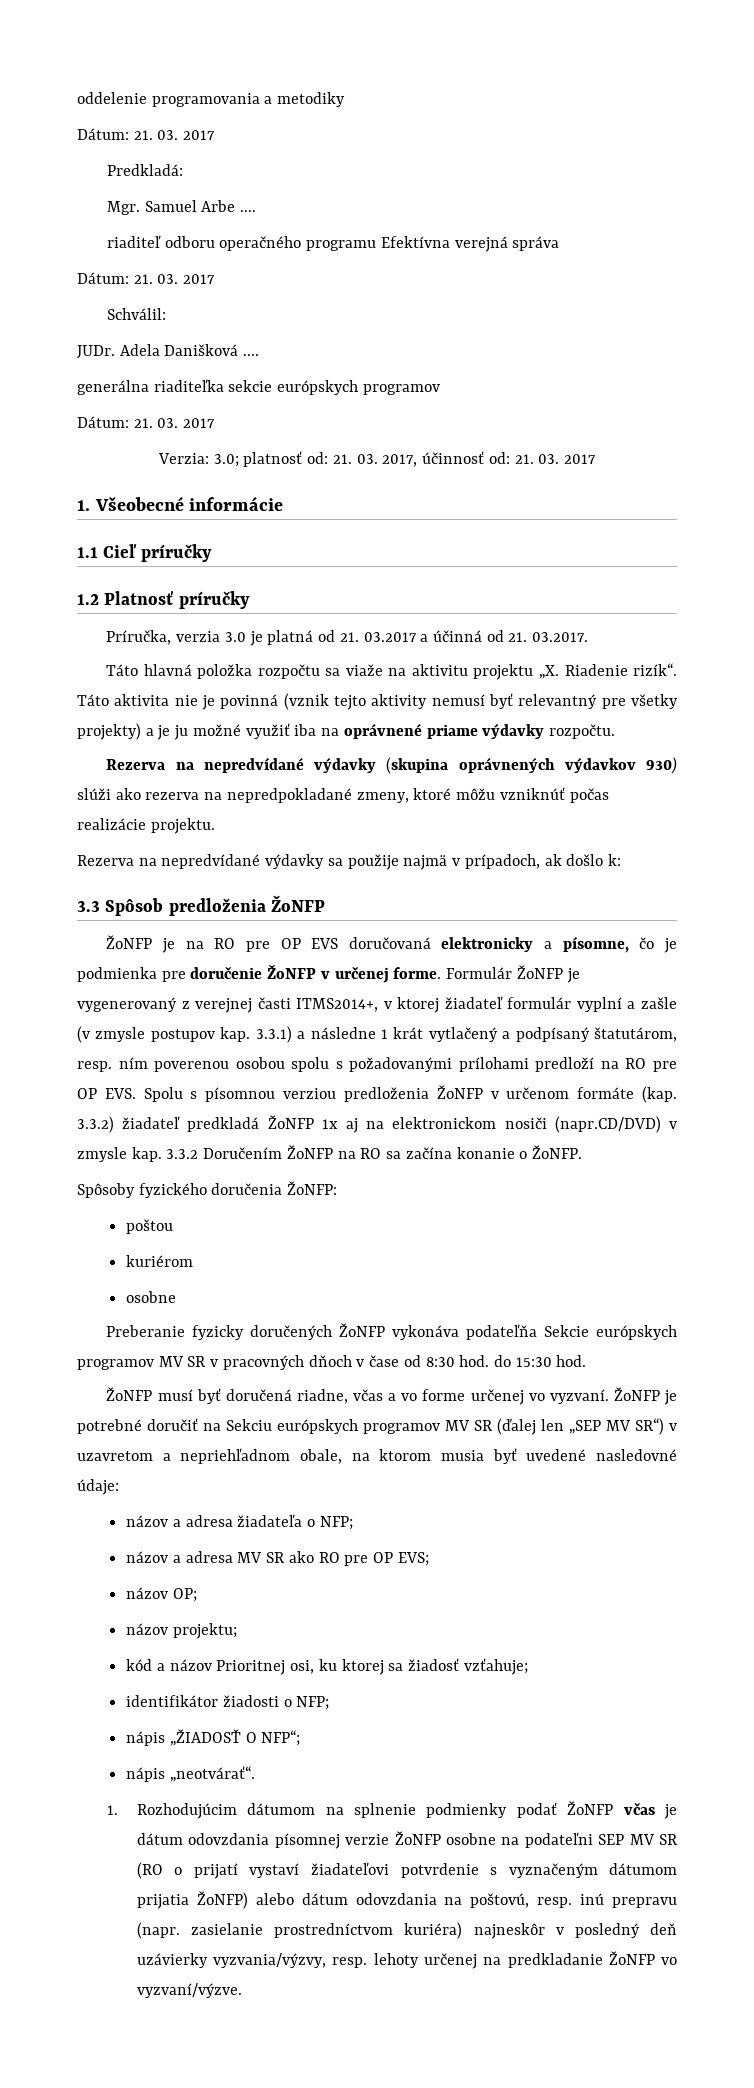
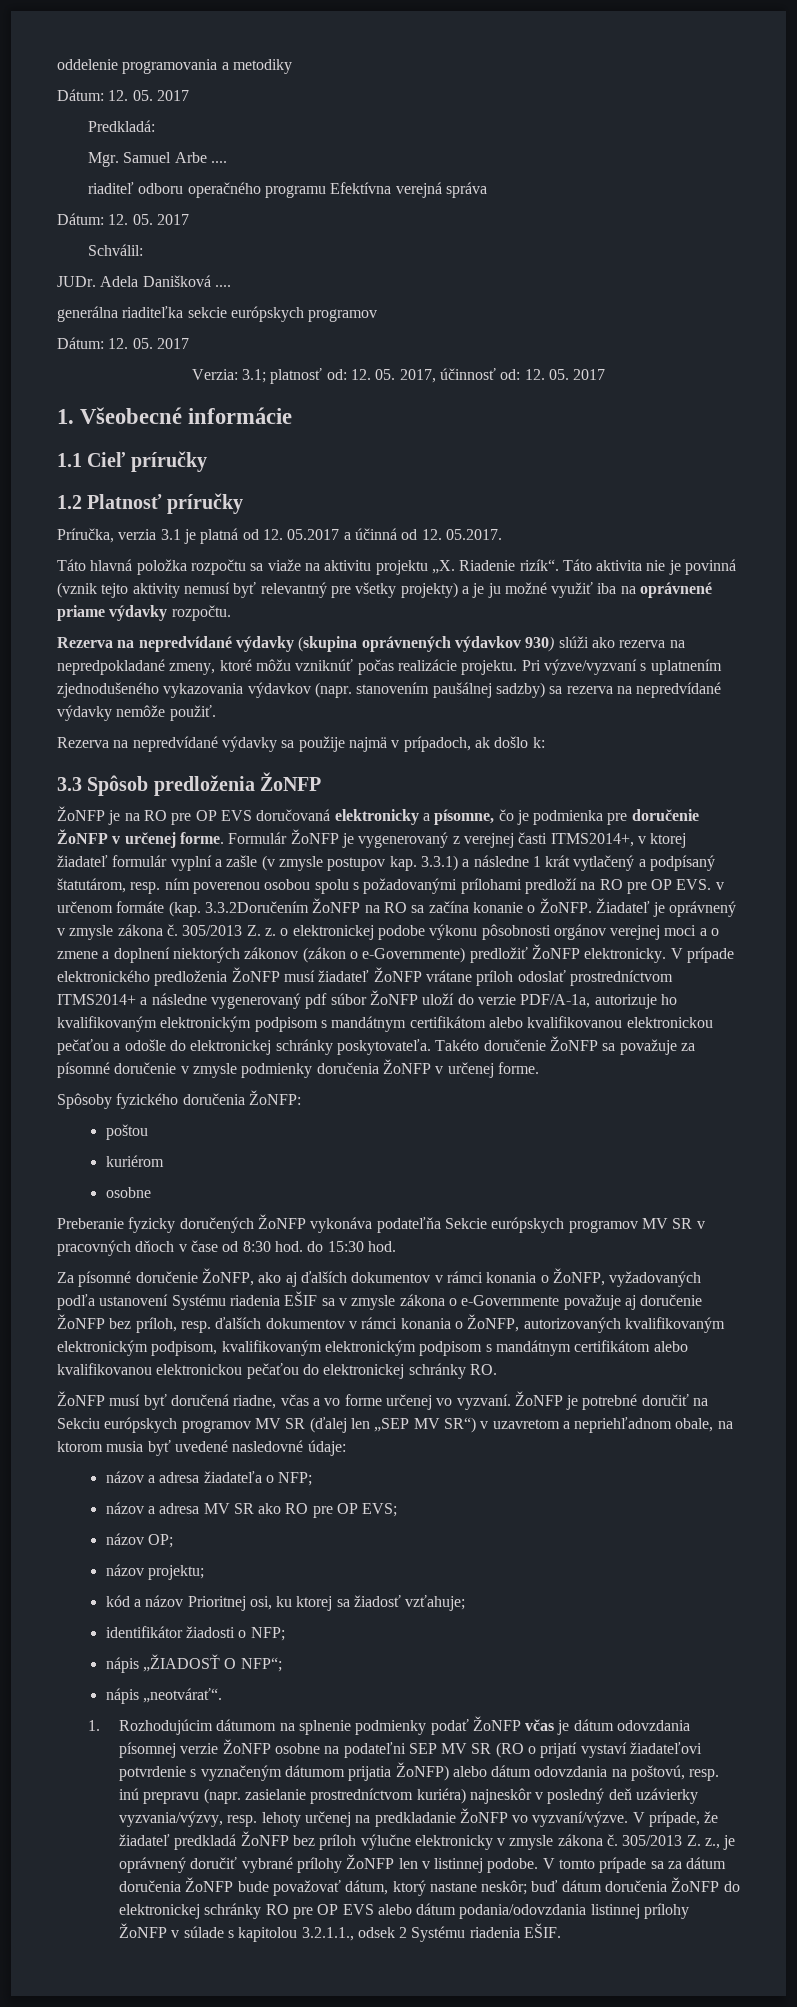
  oddelenie programovania a metodiky
- Dátum: 21. 03. 2017
+ Dátum: 12. 05. 2017
  riaditeľ odboru operačného programu Efektívna verejná správa
- Dátum: 21. 03. 2017
+ Dátum: 12. 05. 2017
  generálna riaditeľka sekcie európskych programov
- Dátum: 21. 03. 2017
+ Dátum: 12. 05. 2017
- Verzia: 3.0; platnosť od: 21. 03. 2017, účinnosť od: 21. 03. 2017
+ Verzia: 3.1; platnosť od: 12. 05. 2017, účinnosť od: 12. 05. 2017
- Príručka, verzia 3.0 je platná od 21. 03.2017 a účinná od 21. 03.2017.
+ Príručka, verzia 3.1 je platná od 12. 05.2017 a účinná od 12. 05.2017.
+ Pri výzve/vyzvaní s uplatnením zjednodušeného vykazovania výdavkov (napr. stanovením paušálnej sadzby) sa rezerva na nepredvídané výdavky nemôže použiť.
- Formulár ŽoNFP je vygenerovaný z verejnej časti ITMS2014+, v ktorej žiadateľ formulár vyplní a zašle (v zmysle postupov kap. 3.3.1) a následne 1 krát vytlačený a podpísaný štatutárom, resp. ním poverenou osobou spolu s požadovanými prílohami predloží na RO pre OP EVS. Spolu s písomnou verziou predloženia ŽoNFP v určenom formáte (kap. 3.3.2) žiadateľ predkladá ŽoNFP 1x aj na elektronickom nosiči (napr.CD/DVD) v zmysle kap. 3.3.2 Doručením ŽoNFP na RO sa začína konanie o ŽoNFP.
+ Formulár ŽoNFP je vygenerovaný z verejnej časti ITMS2014+, v ktorej žiadateľ formulár vyplní a zašle (v zmysle postupov kap. 3.3.1) a následne 1 krát vytlačený a podpísaný štatutárom, resp. ním poverenou osobou spolu s požadovanými prílohami predloží na RO pre OP EVS. v určenom formáte (kap. 3.3.2Doručením ŽoNFP na RO sa začína konanie o ŽoNFP. Žiadateľ je oprávnený v zmysle zákona č. 305/2013 Z. z. o elektronickej podobe výkonu pôsobnosti orgánov verejnej moci a o zmene a doplnení niektorých zákonov (zákon o e-Governmente) predložiť ŽoNFP elektronicky. V prípade elektronického predloženia ŽoNFP musí žiadateľ ŽoNFP vrátane príloh odoslať prostredníctvom ITMS2014+ a následne vygenerovaný pdf súbor ŽoNFP uloží do verzie PDF/A-1a, autorizuje ho kvalifikovaným elektronickým podpisom s mandátnym certifikátom alebo kvalifikovanou elektronickou pečaťou a odošle do elektronickej schránky poskytovateľa. Takéto doručenie ŽoNFP sa považuje za písomné doručenie v zmysle podmienky doručenia ŽoNFP v určenej forme.
+ Za písomné doručenie ŽoNFP, ako aj ďalších dokumentov v rámci konania o ŽoNFP, vyžadovaných podľa ustanovení Systému riadenia EŠIF sa v zmysle zákona o e-Governmente považuje aj doručenie ŽoNFP bez príloh, resp. ďalších dokumentov v rámci konania o ŽoNFP, autorizovaných kvalifikovaným elektronickým podpisom, kvalifikovaným elektronickým podpisom s mandátnym certifikátom alebo kvalifikovanou elektronickou pečaťou do elektronickej schránky RO.
+ V prípade, že žiadateľ predkladá ŽoNFP bez príloh výlučne elektronicky v zmysle zákona č. 305/2013 Z. z., je oprávnený doručiť vybrané prílohy ŽoNFP len v listinnej podobe. V tomto prípade sa za dátum doručenia ŽoNFP bude považovať dátum, ktorý nastane neskôr; buď dátum doručenia ŽoNFP do elektronickej schránky RO pre OP EVS alebo dátum podania/odovzdania listinnej prílohy ŽoNFP v súlade s kapitolou 3.2.1.1., odsek 2 Systému riadenia EŠIF.

